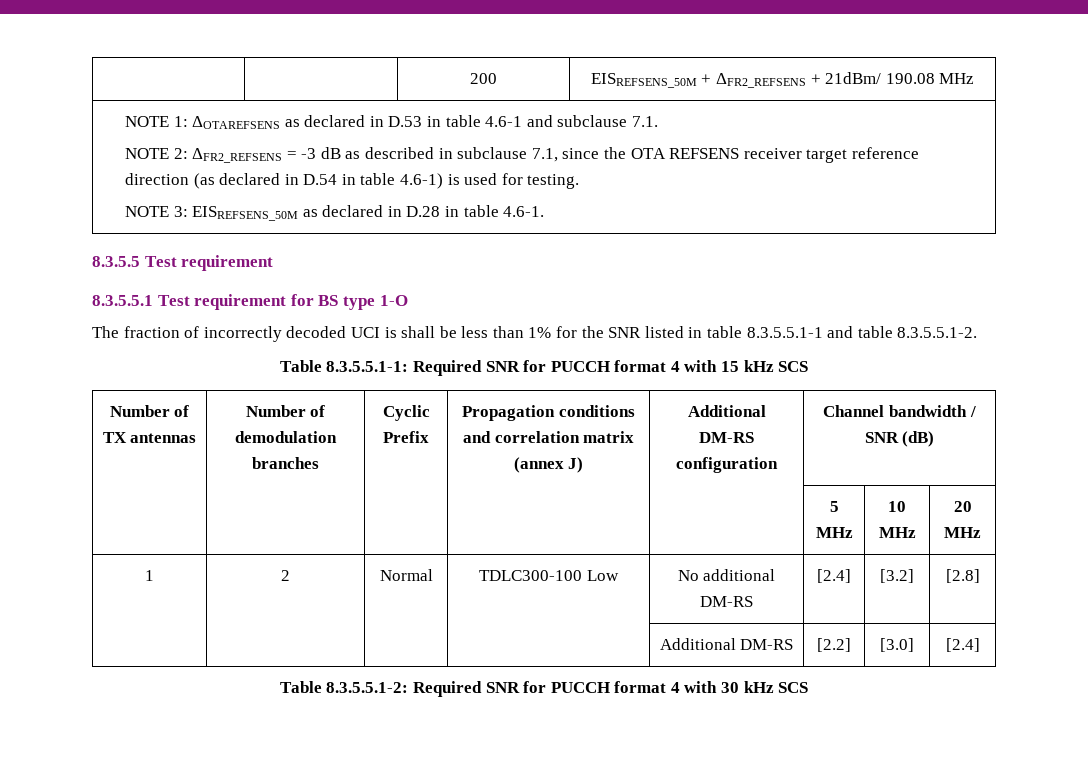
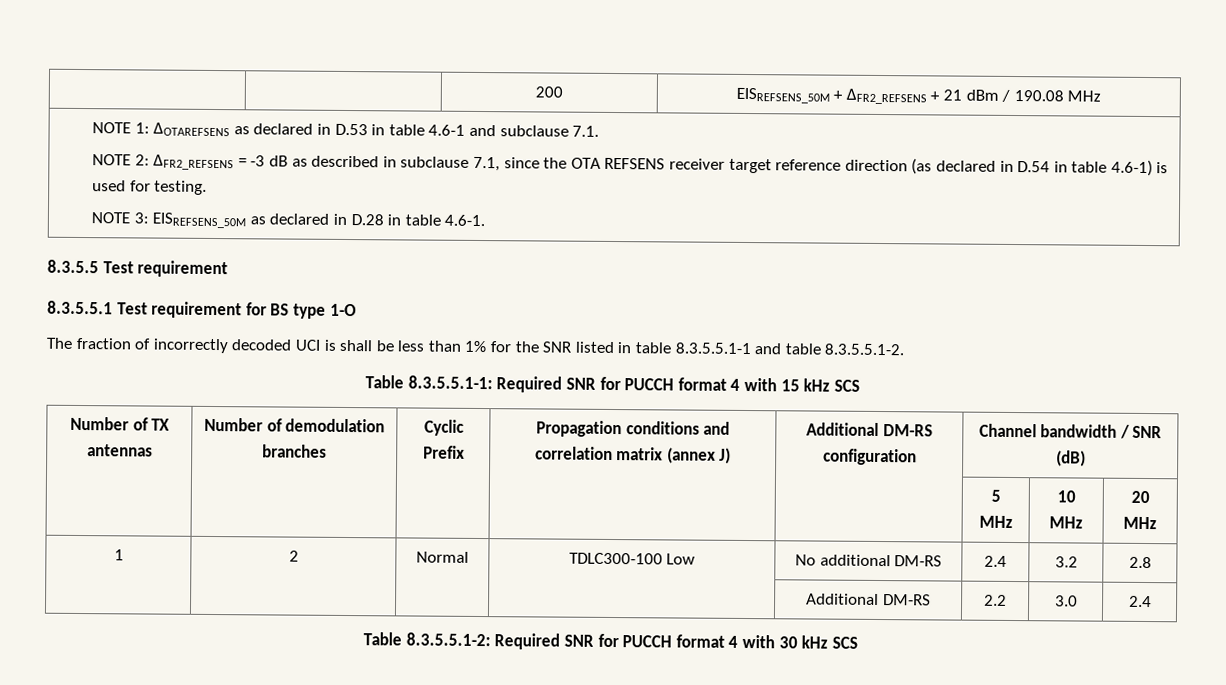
- | | 200 | EISREFSENS_50M + ΔFR2_REFSENS + 21dBm/ 190.08 MHz
+ | | 200 | EISREFSENS_50M + ΔFR2_REFSENS + 21 dBm / 190.08 MHz
- 1 | 2 | Normal | TDLC300-100 Low | No additional DM-RS | [2.4] | [3.2] | [2.8]
+ 1 | 2 | Normal | TDLC300-100 Low | No additional DM-RS | 2.4 | 3.2 | 2.8
- | | | | Additional DM-RS | [2.2] | [3.0] | [2.4]
+ | | | | Additional DM-RS | 2.2 | 3.0 | 2.4

